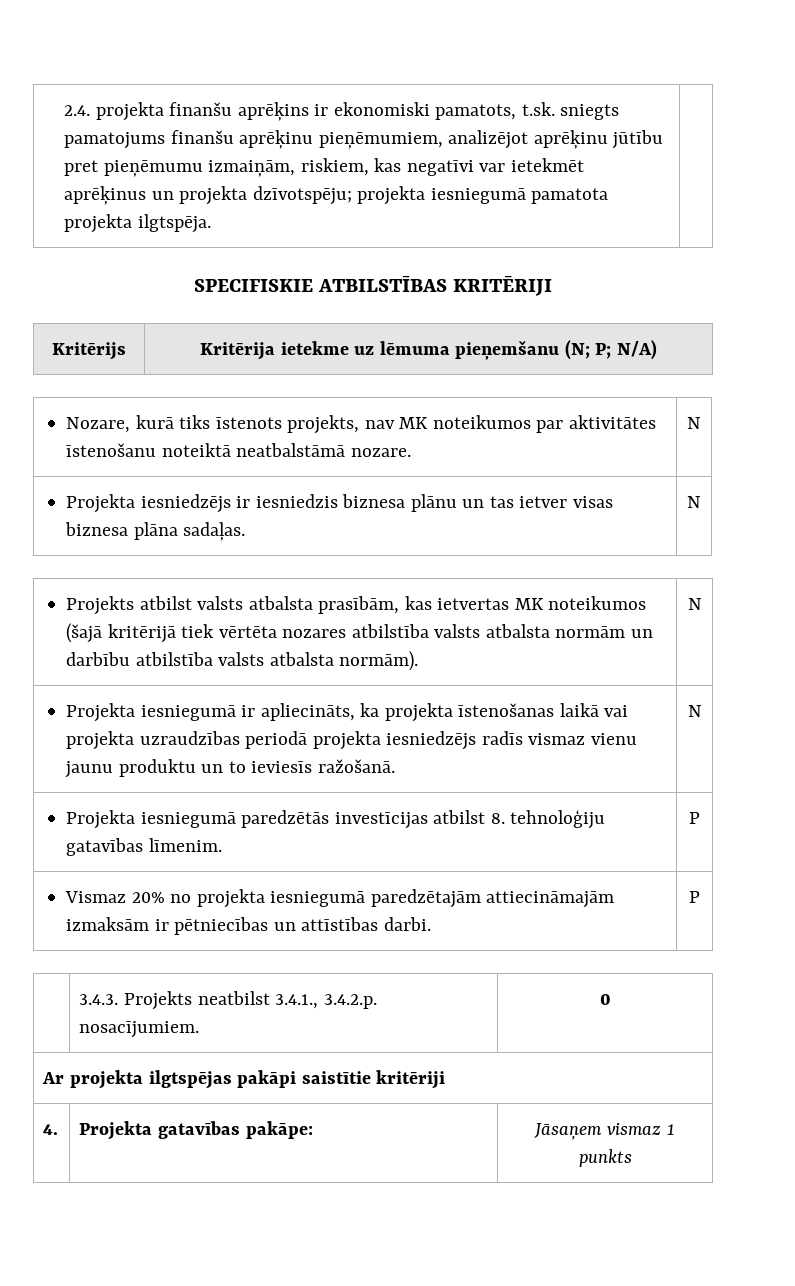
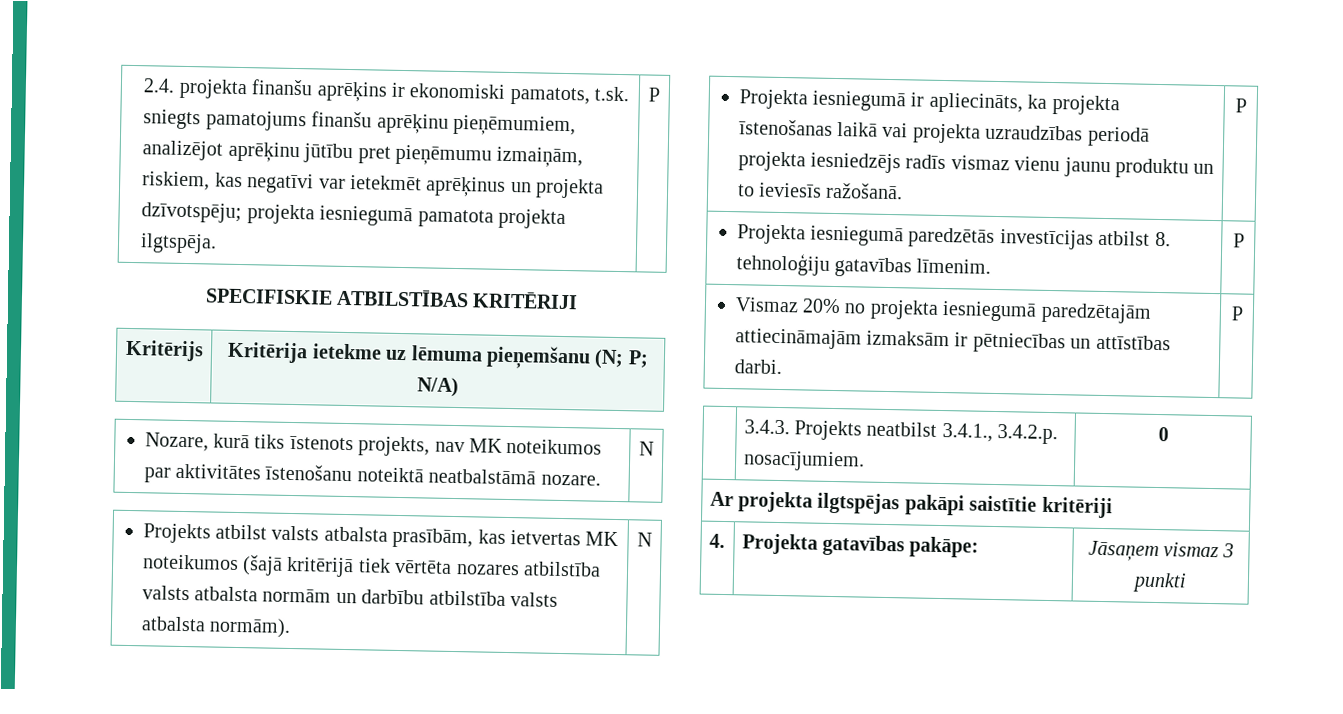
- 2.4. projekta finanšu aprēķins ir ekonomiski pamatots, t.sk. sniegts pamatojums finanšu aprēķinu pieņēmumiem, analizējot aprēķinu jūtību pret pieņēmumu izmaiņām, riskiem, kas negatīvi var ietekmēt aprēķinus un projekta dzīvotspēju; projekta iesniegumā pamatota projekta ilgtspēja. |
+ 2.4. projekta finanšu aprēķins ir ekonomiski pamatots, t.sk. sniegts pamatojums finanšu aprēķinu pieņēmumiem, analizējot aprēķinu jūtību pret pieņēmumu izmaiņām, riskiem, kas negatīvi var ietekmēt aprēķinus un projekta dzīvotspēju; projekta iesniegumā pamatota projekta ilgtspēja. | P
- Projekta iesniedzējs ir iesniedzis biznesa plānu un tas ietver visas biznesa plāna sadaļas. | N
- Projekta iesniegumā ir apliecināts, ka projekta īstenošanas laikā vai projekta uzraudzības periodā projekta iesniedzējs radīs vismaz vienu jaunu produktu un to ieviesīs ražošanā. | N
+ Projekta iesniegumā ir apliecināts, ka projekta īstenošanas laikā vai projekta uzraudzības periodā projekta iesniedzējs radīs vismaz vienu jaunu produktu un to ieviesīs ražošanā. | P
- 4. | Projekta gatavības pakāpe: | Jāsaņem vismaz 1 punkts
+ 4. | Projekta gatavības pakāpe: | Jāsaņem vismaz 3 punkti

